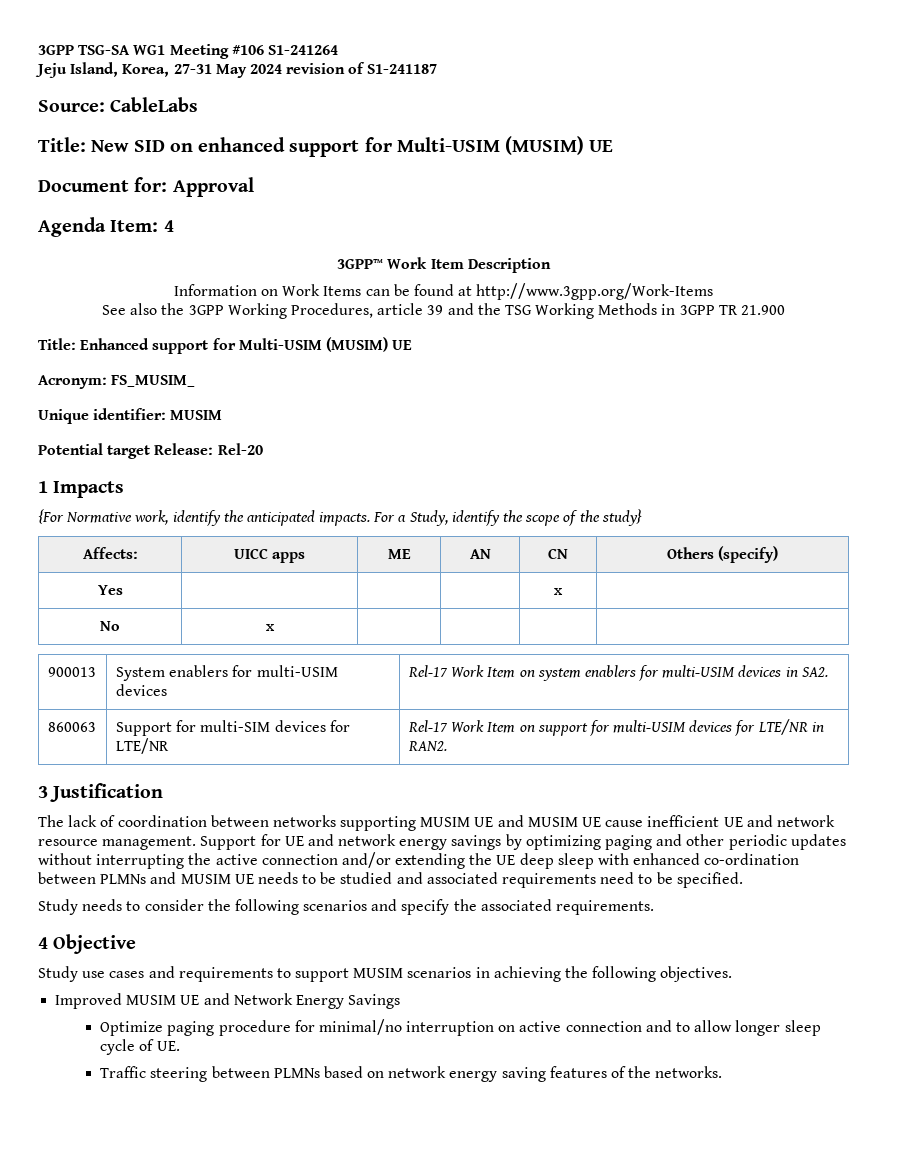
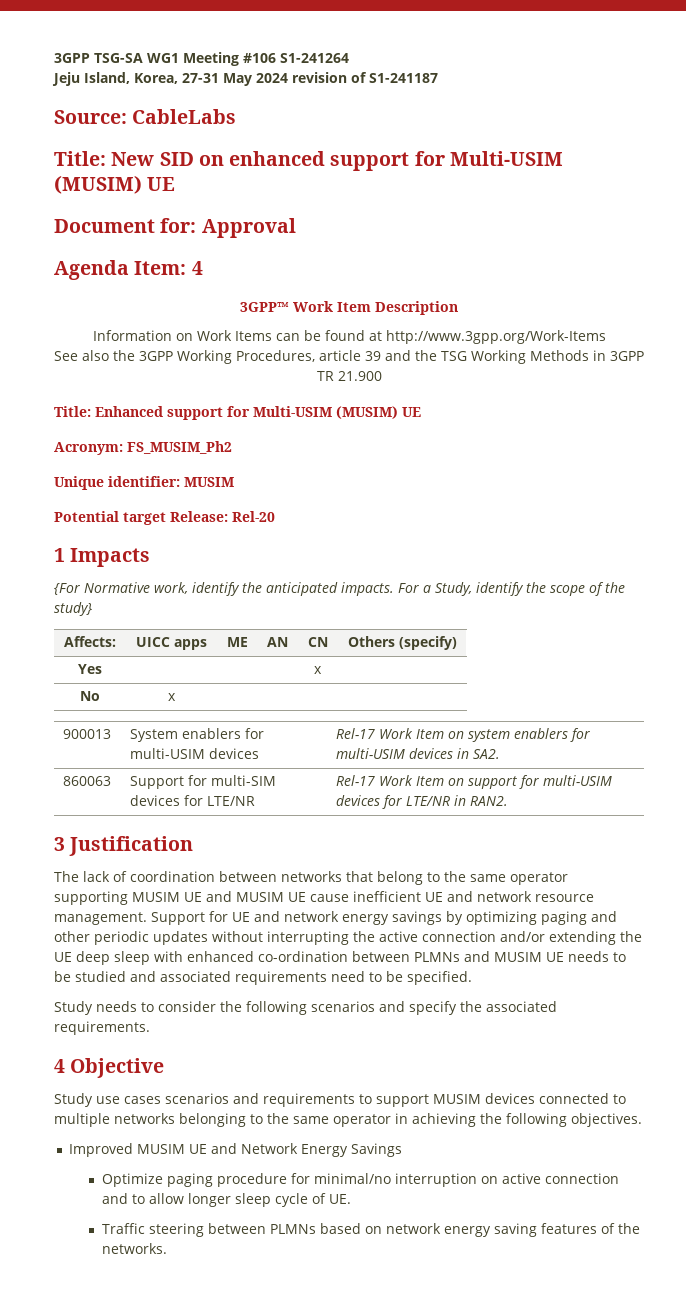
- Acronym: FS_MUSIM_
+ Acronym: FS_MUSIM_Ph2
- The lack of coordination between networks supporting MUSIM UE and MUSIM UE cause inefficient UE and network resource management.
+ The lack of coordination between networks that belong to the same operator supporting MUSIM UE and MUSIM UE cause inefficient UE and network resource management.
- Study use cases and requirements to support MUSIM scenarios in achieving the following objectives.
+ Study use cases scenarios and requirements to support MUSIM devices connected to multiple networks belonging to the same operator in achieving the following objectives.

